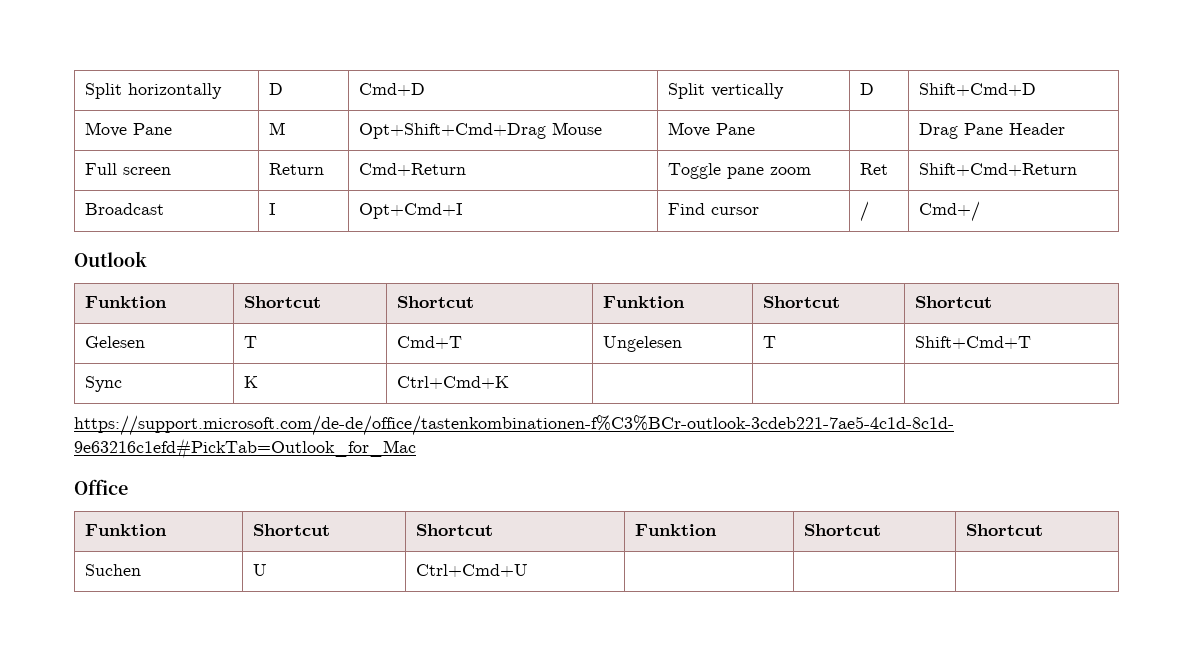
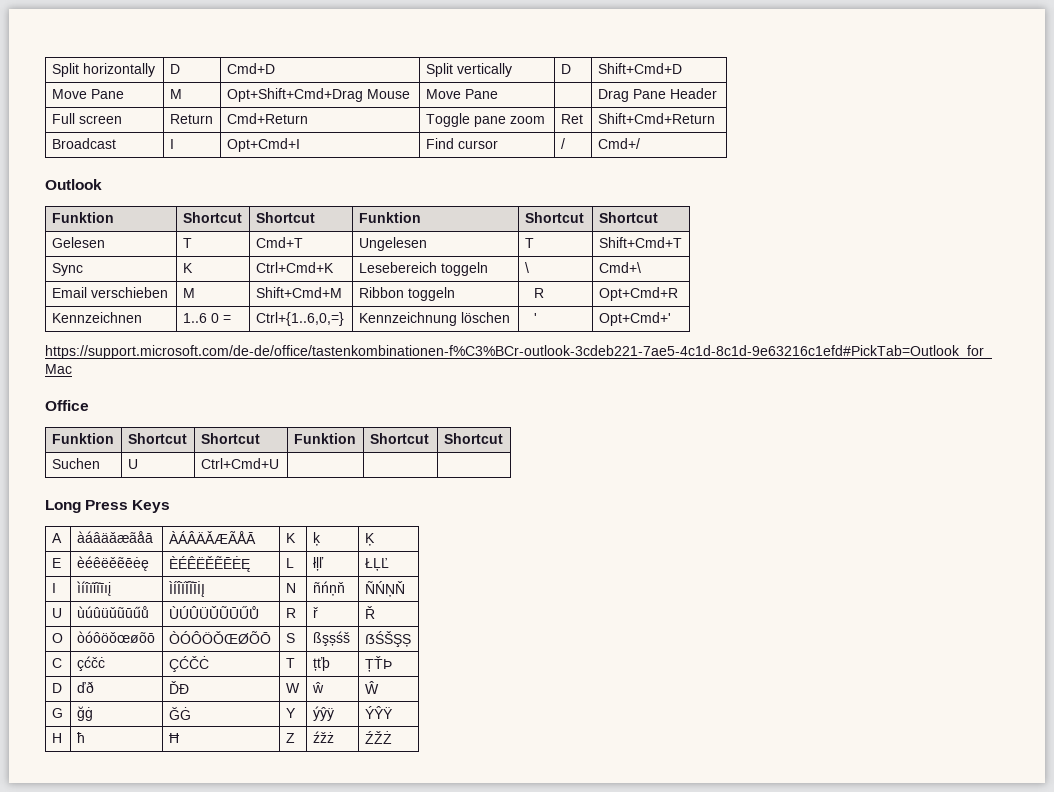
- Sync | K | Ctrl+Cmd+K | | |
+ Sync | K | Ctrl+Cmd+K | Lesebereich toggeln | \ | Cmd+\
+ Email verschieben | M | Shift+Cmd+M | Ribbon toggeln | R | Opt+Cmd+R
+ Kennzeichnen | 1..6 0 = | Ctrl+{1..6,0,=} | Kennzeichnung löschen | ' | Opt+Cmd+'
+ Long Press Keys
+ A | àáâäǎæãåā | ÀÁÂÄǍÆÃÅĀ | K | ķ | Ķ
+ E | èéêëěẽēėę | ÈÉÊËĚẼĒĖĘ | L | łļľ | ŁĻĽ
+ I | ìíîïǐĩīıį | ÌÍÎÏǏĨĪİĮ | N | ñńņň | ÑŃŅŇ
+ U | ùúûüǔũūűů | ÙÚÛÜǓŨŪŰŮ | R | ř | Ř
+ O | òóôöǒœøõō | ÒÓÔÖǑŒØÕŌ | S | ßşșśš | ẞŚŠŞȘ
+ C | çćčċ | ÇĆČĊ | T | țťþ | ȚŤÞ
+ D | ďð | ĎÐ | W | ŵ | Ŵ
+ G | ğġ | ĞĠ | Y | ýŷÿ | ÝŶŸ
+ H | ħ | Ħ | Z | źžż | ŹŽŻ

